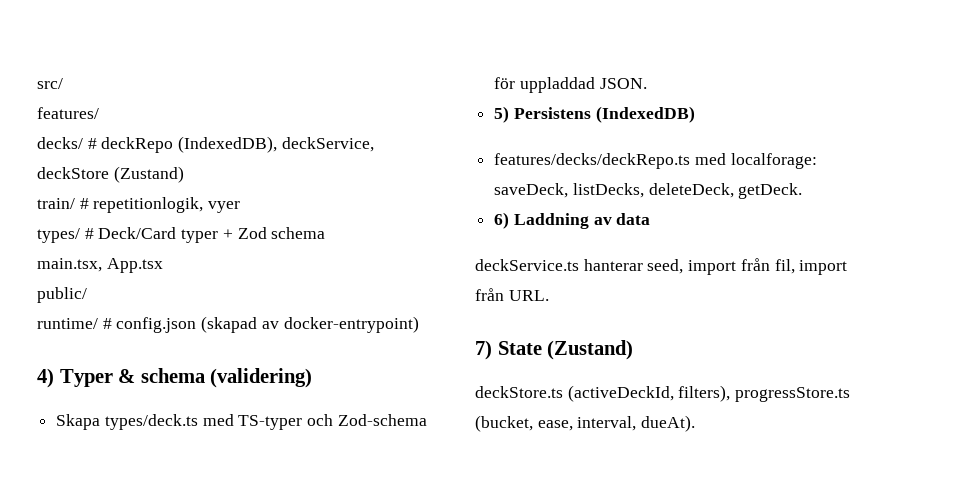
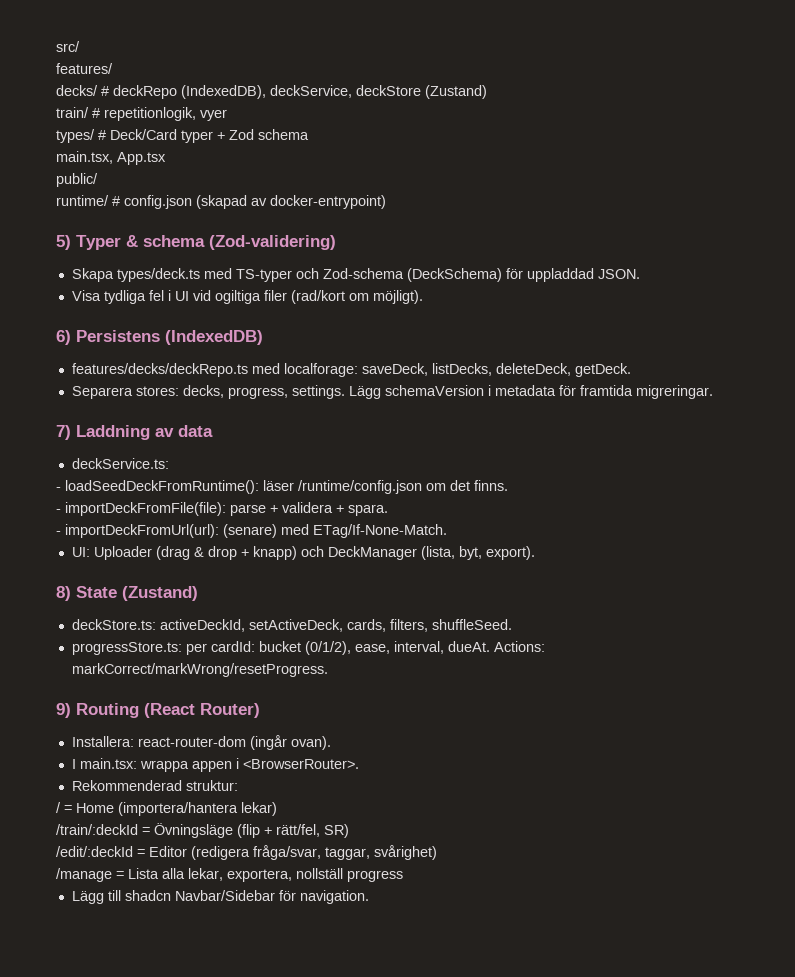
- 4) Typer & schema (validering)
+ 5) Typer & schema (Zod-validering)
- Skapa types/deck.ts med TS-typer och Zod-schema för uppladdad JSON.
+ Skapa types/deck.ts med TS-typer och Zod-schema (DeckSchema) för uppladdad JSON.
- 5) Persistens (IndexedDB)
+ Visa tydliga fel i UI vid ogiltiga filer (rad/kort om möjligt).
+ 6) Persistens (IndexedDB)
- 6) Laddning av data
- deckService.ts hanterar seed, import från fil, import från URL.
- 7) State (Zustand)
- deckStore.ts (activeDeckId, filters), progressStore.ts (bucket, ease, interval, dueAt).
+ Separera stores: decks, progress, settings. Lägg schemaVersion i metadata för framtida migreringar.
+ 7) Laddning av data
+ deckService.ts:
+ - loadSeedDeckFromRuntime(): läser /runtime/config.json om det finns.
+ - importDeckFromFile(file): parse + validera + spara.
+ - importDeckFromUrl(url): (senare) med ETag/If-None-Match.
+ UI: Uploader (drag & drop + knapp) och DeckManager (lista, byt, export).
+ 8) State (Zustand)
+ deckStore.ts: activeDeckId, setActiveDeck, cards, filters, shuffleSeed.
+ progressStore.ts: per cardId: bucket (0/1/2), ease, interval, dueAt. Actions: markCorrect/markWrong/resetProgress.
+ 9) Routing (React Router)
+ Installera: react-router-dom (ingår ovan).
+ I main.tsx: wrappa appen i <BrowserRouter>.
+ Rekommenderad struktur:
+ / = Home (importera/hantera lekar)
+ /train/:deckId = Övningsläge (flip + rätt/fel, SR)
+ /edit/:deckId = Editor (redigera fråga/svar, taggar, svårighet)
+ /manage = Lista alla lekar, exportera, nollställ progress
+ Lägg till shadcn Navbar/Sidebar för navigation.

